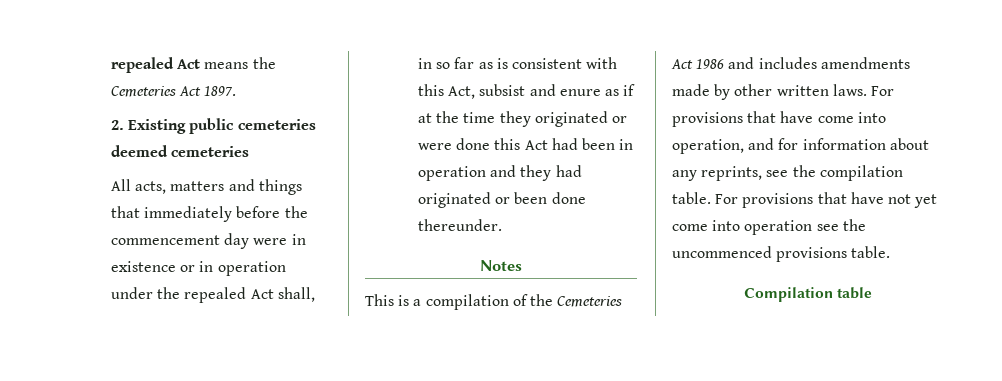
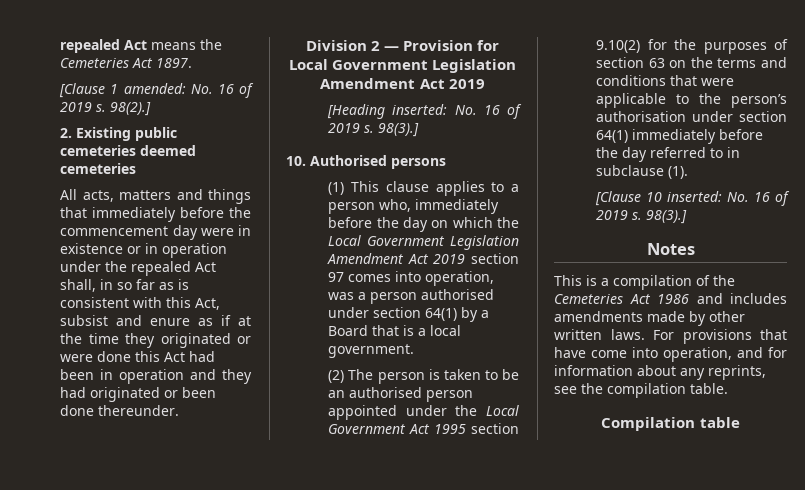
+ [Clause 1 amended: No. 16 of 2019 s. 98(2).]
+ Division 2 — Provision for Local Government Legislation Amendment Act 2019
+ [Heading inserted: No. 16 of 2019 s. 98(3).]
+ 10. Authorised persons
+ (1) This clause applies to a person who, immediately before the day on which the Local Government Legislation Amendment Act 2019 section 97 comes into operation, was a person authorised under section 64(1) by a Board that is a local government.
+ (2) The person is taken to be an authorised person appointed under the Local Government Act 1995 section 9.10(2) for the purposes of section 63 on the terms and conditions that were applicable to the person’s authorisation under section 64(1) immediately before the day referred to in subclause (1).
+ [Clause 10 inserted: No. 16 of 2019 s. 98(3).]
- For provisions that have not yet come into operation see the uncommenced provisions table.

